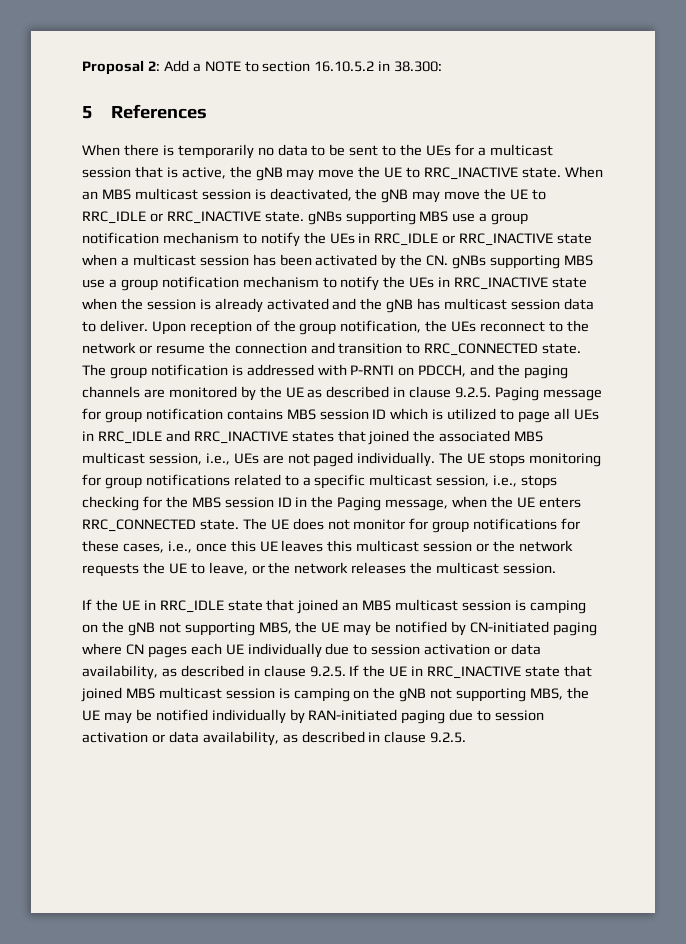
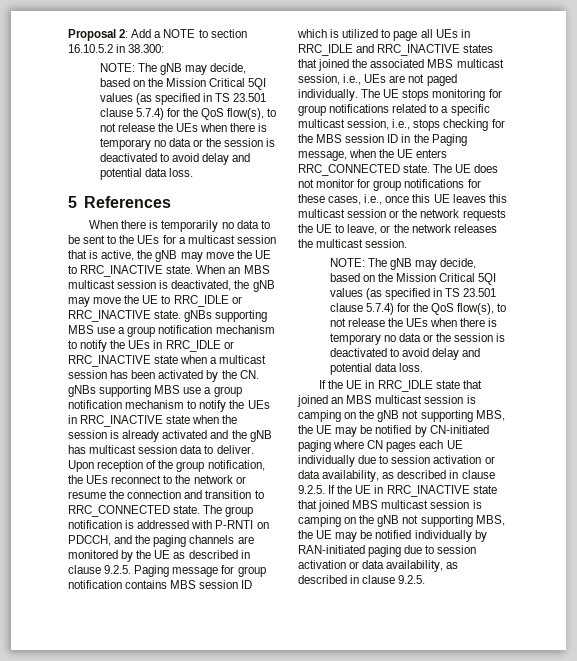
  Proposal 2: Add a NOTE to section 16.10.5.2 in 38.300:
+ NOTE: The gNB may decide, based on the Mission Critical 5QI values (as specified in TS 23.501 clause 5.7.4) for the QoS flow(s), to not release the UEs when there is temporary no data or the session is deactivated to avoid delay and potential data loss.
  The UE does not monitor for group notifications for these cases, i.e., once this UE leaves this multicast session or the network requests the UE to leave, or the network releases the multicast session.
+ NOTE: The gNB may decide, based on the Mission Critical 5QI values (as specified in TS 23.501 clause 5.7.4) for the QoS flow(s), to not release the UEs when there is temporary no data or the session is deactivated to avoid delay and potential data loss.

